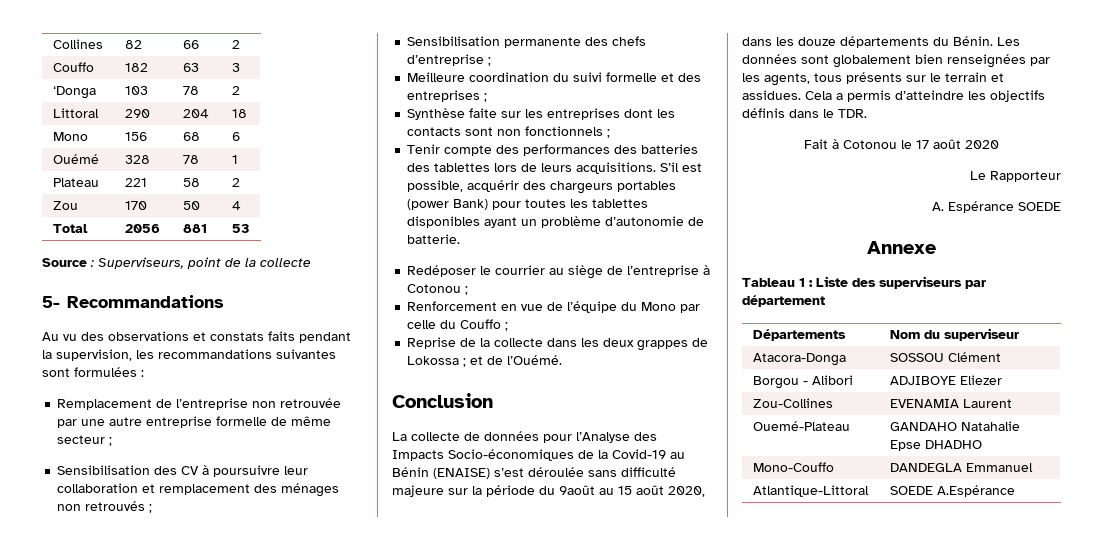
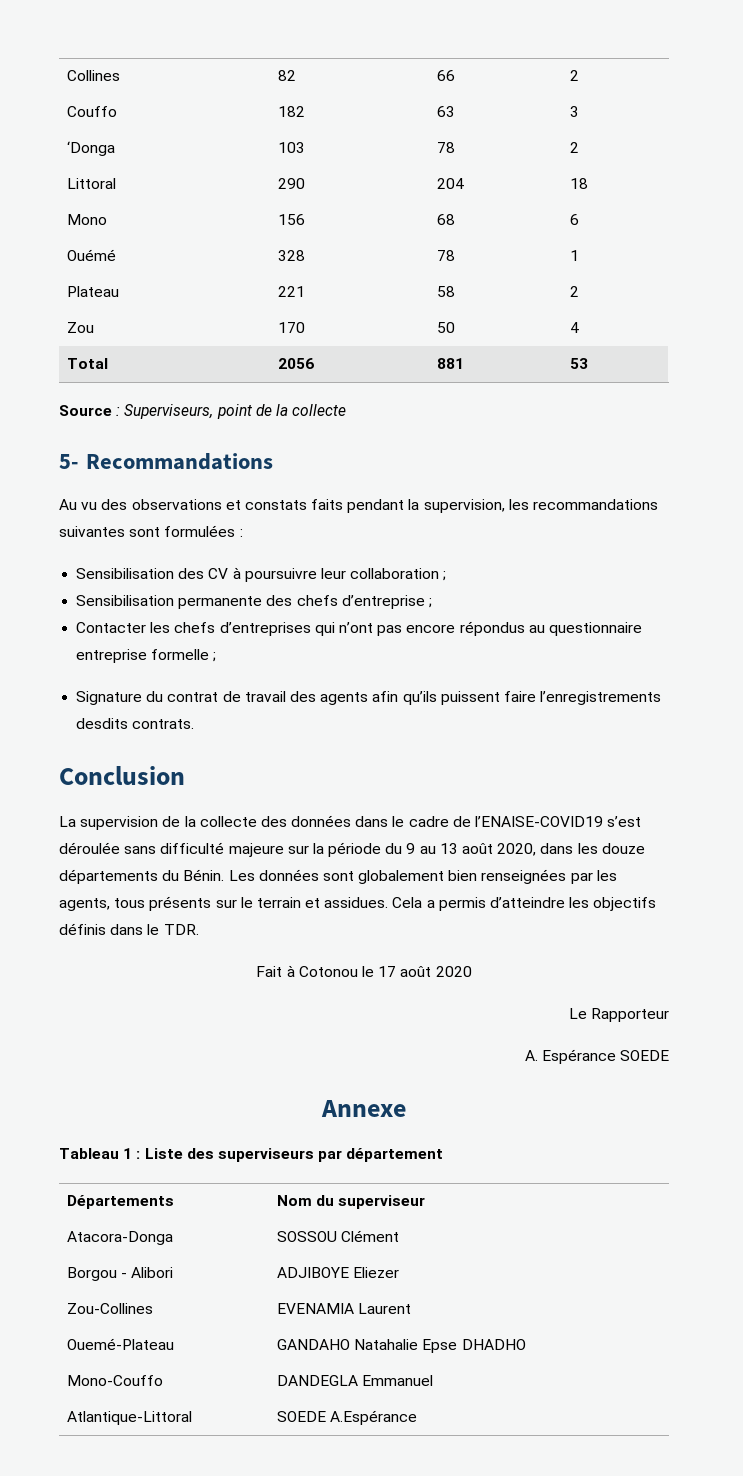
- Remplacement de l’entreprise non retrouvée par une autre entreprise formelle de même secteur ;
- Sensibilisation des CV à poursuivre leur collaboration et remplacement des ménages non retrouvés ;
+ Sensibilisation des CV à poursuivre leur collaboration ;
- Meilleure coordination du suivi formelle et des entreprises ;
- Synthèse faite sur les entreprises dont les contacts sont non fonctionnels ;
- Tenir compte des performances des batteries des tablettes lors de leurs acquisitions. S’il est possible, acquérir des chargeurs portables (power Bank) pour toutes les tablettes disponibles ayant un problème d’autonomie de batterie.
- Redéposer le courrier au siège de l’entreprise à Cotonou ;
- Renforcement en vue de l’équipe du Mono par celle du Couffo ;
- Reprise de la collecte dans les deux grappes de Lokossa ; et de l’Ouémé.
+ Contacter les chefs d’entreprises qui n’ont pas encore répondus au questionnaire entreprise formelle ;
+ Signature du contrat de travail des agents afin qu’ils puissent faire l’enregistrements desdits contrats.
  Conclusion
- La collecte de données pour l’Analyse des Impacts Socio-économiques de la Covid-19 au Bénin (ENAISE) s’est déroulée sans difficulté majeure sur la période du 9août au 15 août 2020, dans les douze départements du Bénin.
+ La supervision de la collecte des données dans le cadre de l’ENAISE-COVID19 s’est déroulée sans difficulté majeure sur la période du 9 au 13 août 2020, dans les douze départements du Bénin.

